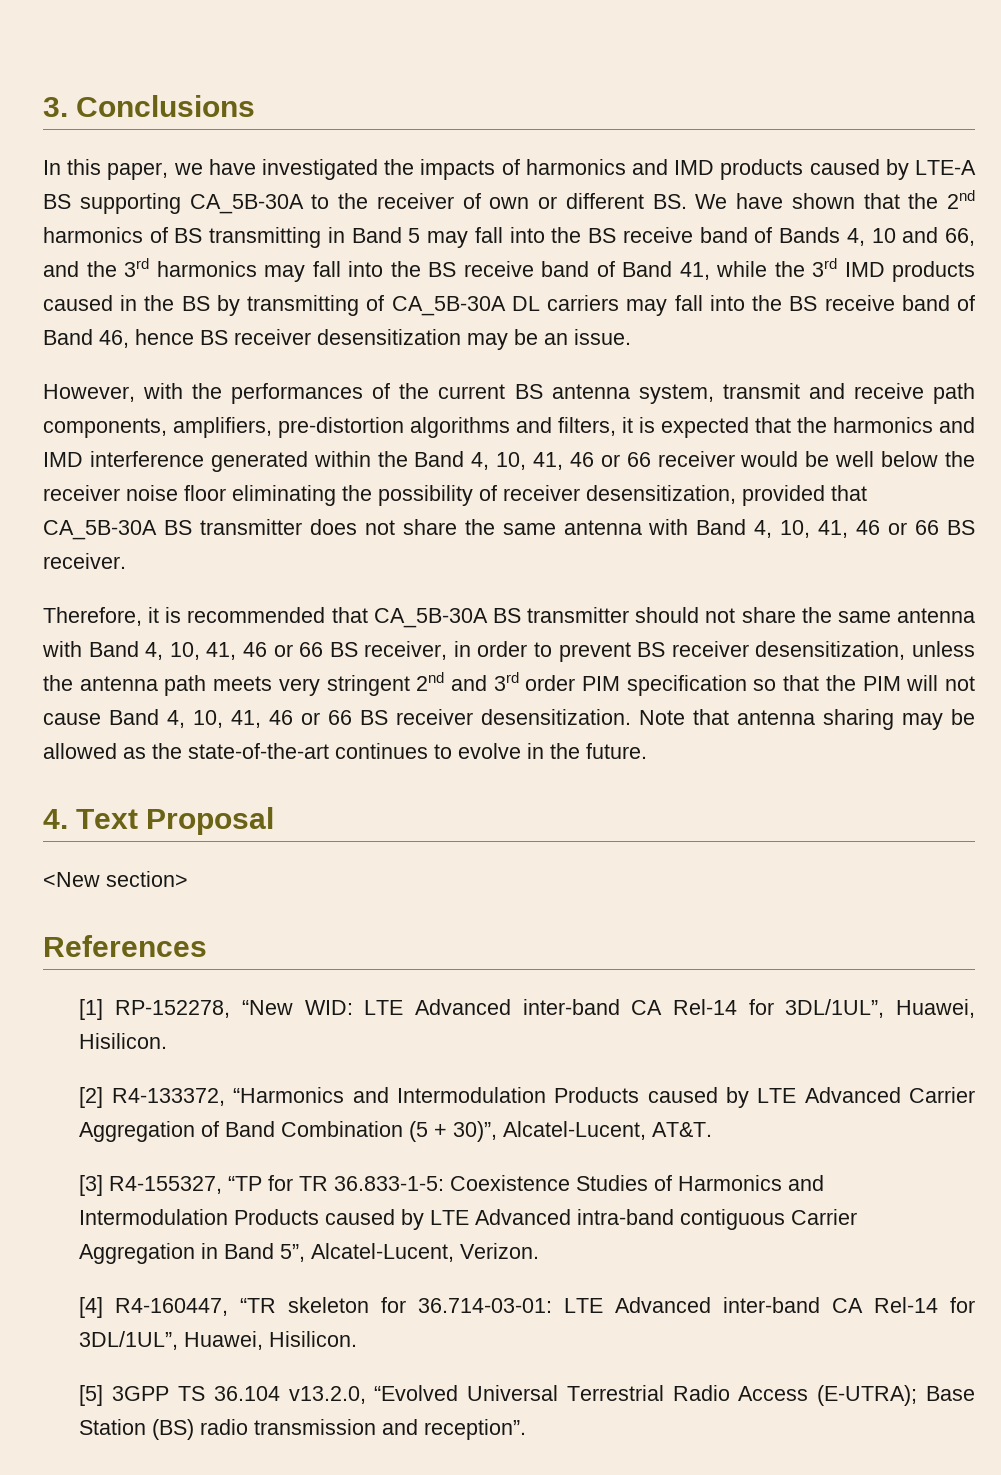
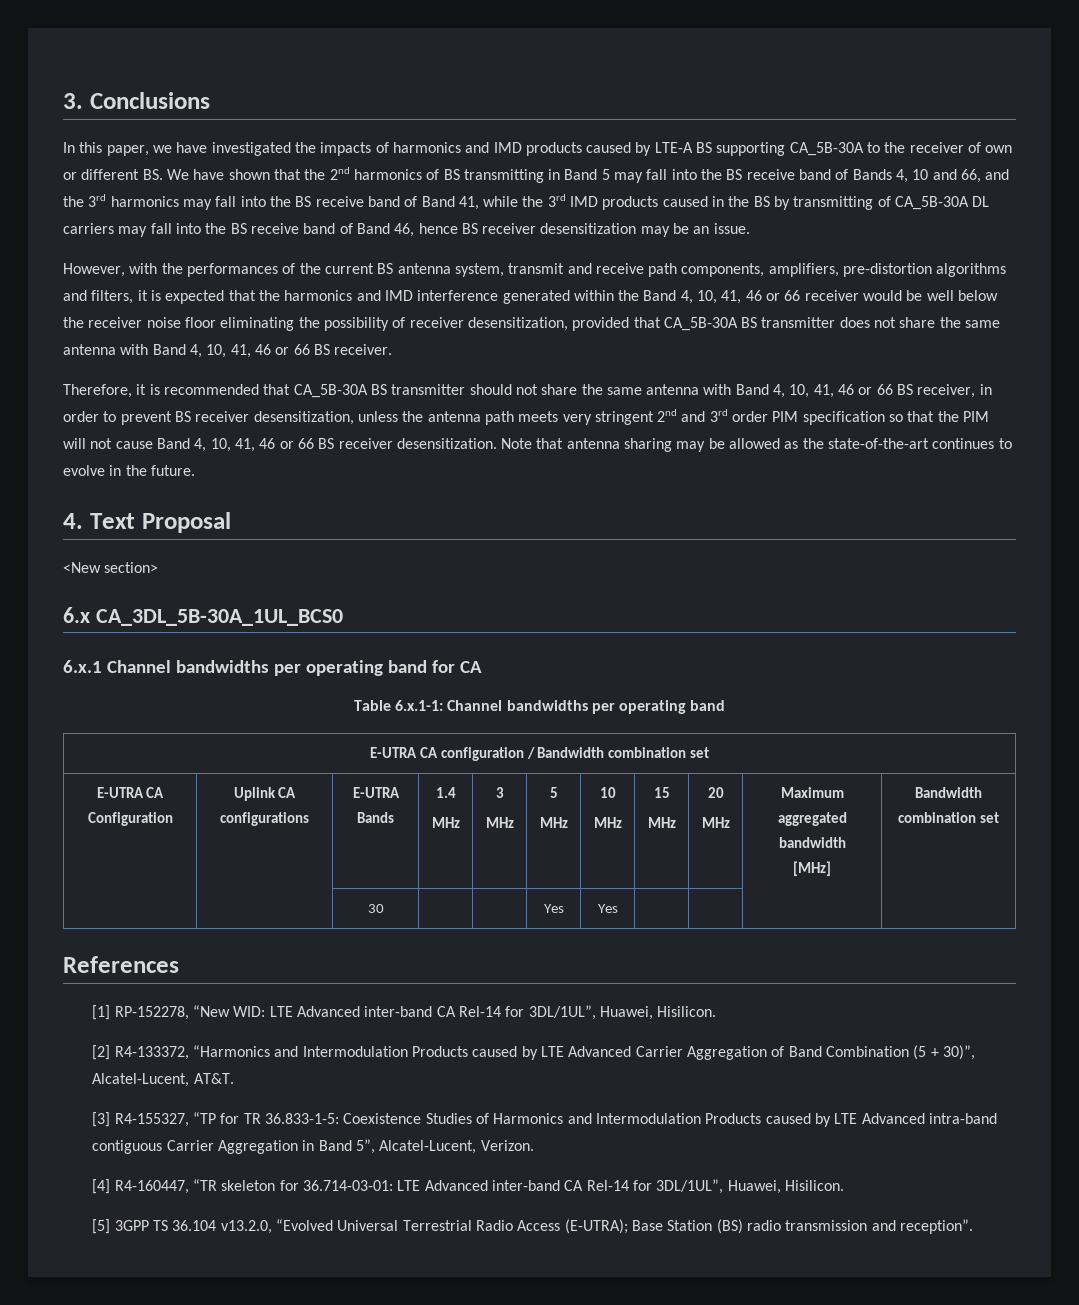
+ 6.x CA_3DL_5B-30A_1UL_BCS0
+ 6.x.1 Channel bandwidths per operating band for CA
+ Table 6.x.1-1: Channel bandwidths per operating band
+ E-UTRA CA configuration / Bandwidth combination set
+ E-UTRA CA Configuration | Uplink CA configurations | E-UTRA Bands | 1.4
+ MHz | 3
+ MHz | 5
+ MHz | 10
+ MHz | 15
+ MHz | 20
+ MHz | Maximum aggregated bandwidth
+ [MHz] | Bandwidth combination set
+ | | 30 | | | Yes | Yes | | | |

